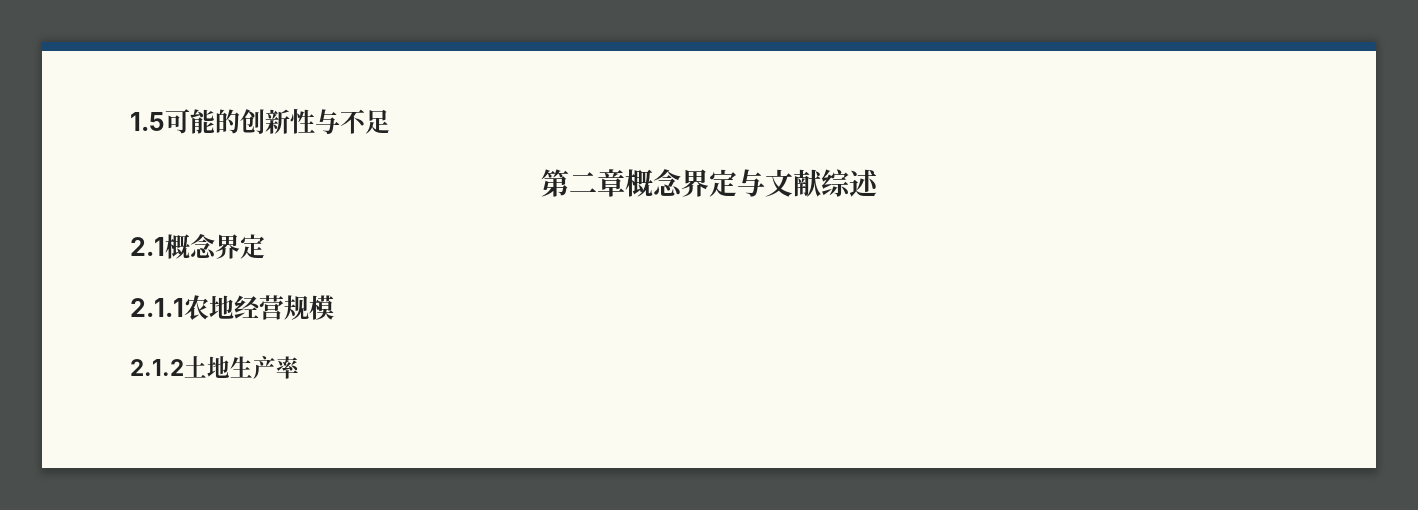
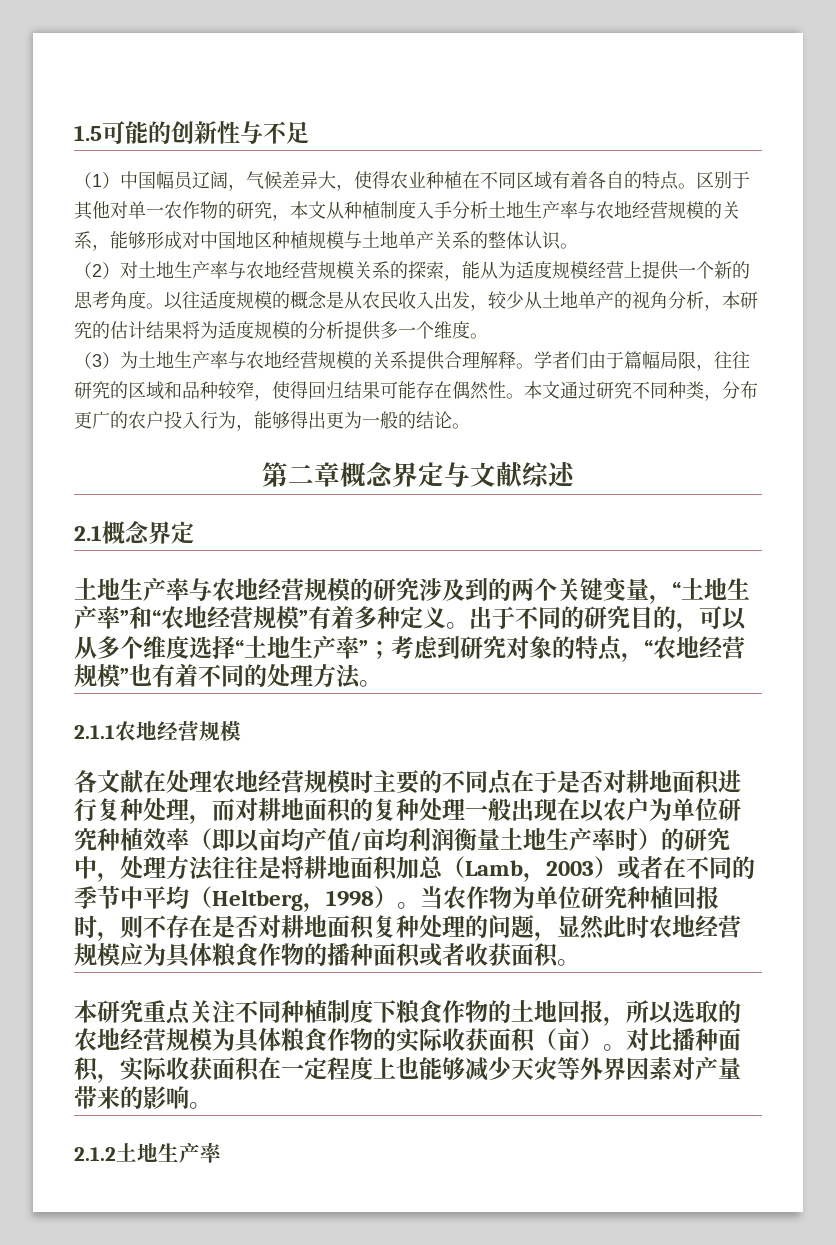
+ （1）中国幅员辽阔，气候差异大，使得农业种植在不同区域有着各自的特点。区别于其他对单一农作物的研究，本文从种植制度入手分析土地生产率与农地经营规模的关系，能够形成对中国地区种植规模与土地单产关系的整体认识。
+ （2）对土地生产率与农地经营规模关系的探索，能从为适度规模经营上提供一个新的思考角度。以往适度规模的概念是从农民收入出发，较少从土地单产的视角分析，本研究的估计结果将为适度规模的分析提供多一个维度。
+ （3）为土地生产率与农地经营规模的关系提供合理解释。学者们由于篇幅局限，往往研究的区域和品种较窄，使得回归结果可能存在偶然性。本文通过研究不同种类，分布更广的农户投入行为，能够得出更为一般的结论。
+ 土地生产率与农地经营规模的研究涉及到的两个关键变量，“土地生产率”和“农地经营规模”有着多种定义。出于不同的研究目的，可以从多个维度选择“土地生产率”；考虑到研究对象的特点，“农地经营规模”也有着不同的处理方法。
  2.1.1农地经营规模
+ 各文献在处理农地经营规模时主要的不同点在于是否对耕地面积进行复种处理，而对耕地面积的复种处理一般出现在以农户为单位研究种植效率（即以亩均产值/亩均利润衡量土地生产率时）的研究中，处理方法往往是将耕地面积加总（Lamb，2003）或者在不同的季节中平均（Heltberg，1998）。当农作物为单位研究种植回报时，则不存在是否对耕地面积复种处理的问题，显然此时农地经营规模应为具体粮食作物的播种面积或者收获面积。
+ 本研究重点关注不同种植制度下粮食作物的土地回报，所以选取的农地经营规模为具体粮食作物的实际收获面积（亩）。对比播种面积，实际收获面积在一定程度上也能够减少天灾等外界因素对产量带来的影响。

